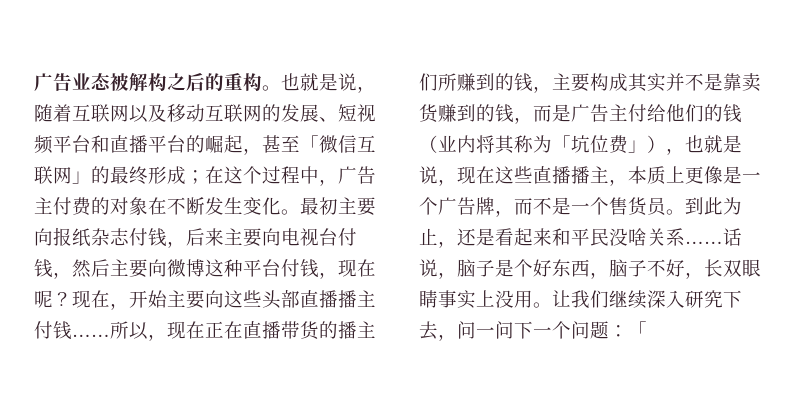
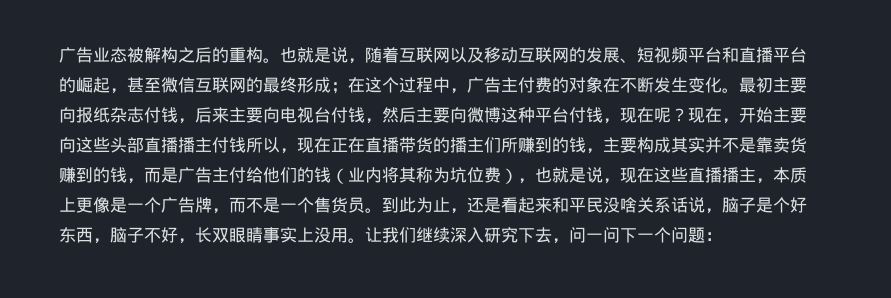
- 也就是说，随着互联网以及移动互联网的发展、短视频平台和直播平台的崛起，甚至「微信互联网」的最终形成；在这个过程中，广告主付费的对象在不断发生变化。
+ 也就是说，随着互联网以及移动互联网的发展、短视频平台和直播平台的崛起，甚至微信互联网的最终形成；在这个过程中，广告主付费的对象在不断发生变化。
- 现在，开始主要向这些头部直播播主付钱……所以，现在正在直播带货的播主们所赚到的钱，主要构成其实并不是靠卖货赚到的钱，而是广告主付给他们的钱（业内将其称为「坑位费」），也就是说，现在这些直播播主，本质上更像是一个广告牌，而不是一个售货员。
+ 现在，开始主要向这些头部直播播主付钱所以，现在正在直播带货的播主们所赚到的钱，主要构成其实并不是靠卖货赚到的钱，而是广告主付给他们的钱（业内将其称为坑位费），也就是说，现在这些直播播主，本质上更像是一个广告牌，而不是一个售货员。
- 到此为止，还是看起来和平民没啥关系……话说，脑子是个好东西，脑子不好，长双眼睛事实上没用。
+ 到此为止，还是看起来和平民没啥关系话说，脑子是个好东西，脑子不好，长双眼睛事实上没用。
- 让我们继续深入研究下去，问一问下一个问题：「
+ 让我们继续深入研究下去，问一问下一个问题：

